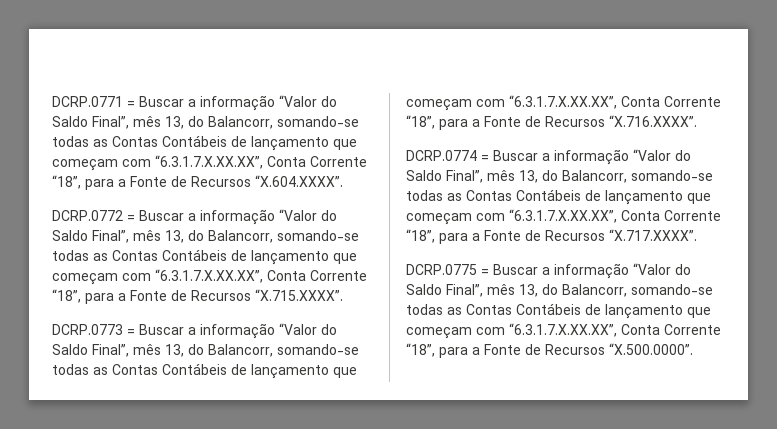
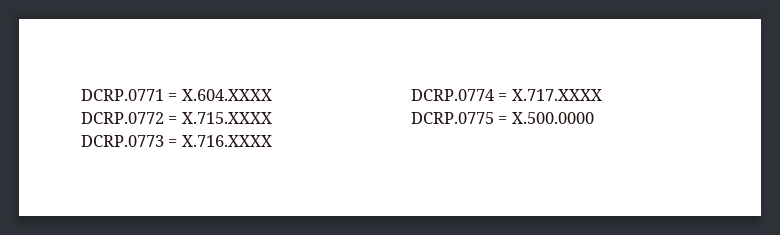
- DCRP.0771 = Buscar a informação “Valor do Saldo Final”, mês 13, do Balancorr, somando-se todas as Contas Contábeis de lançamento que começam com “6.3.1.7.X.XX.XX”, Conta Corrente “18”, para a Fonte de Recursos “X.604.XXXX”.
- DCRP.0772 = Buscar a informação “Valor do Saldo Final”, mês 13, do Balancorr, somando-se todas as Contas Contábeis de lançamento que começam com “6.3.1.7.X.XX.XX”, Conta Corrente “18”, para a Fonte de Recursos “X.715.XXXX”.
- DCRP.0773 = Buscar a informação “Valor do Saldo Final”, mês 13, do Balancorr, somando-se todas as Contas Contábeis de lançamento que começam com “6.3.1.7.X.XX.XX”, Conta Corrente “18”, para a Fonte de Recursos “X.716.XXXX”.
- DCRP.0774 = Buscar a informação “Valor do Saldo Final”, mês 13, do Balancorr, somando-se todas as Contas Contábeis de lançamento que começam com “6.3.1.7.X.XX.XX”, Conta Corrente “18”, para a Fonte de Recursos “X.717.XXXX”.
- DCRP.0775 = Buscar a informação “Valor do Saldo Final”, mês 13, do Balancorr, somando-se todas as Contas Contábeis de lançamento que começam com “6.3.1.7.X.XX.XX”, Conta Corrente “18”, para a Fonte de Recursos “X.500.0000”.
+ DCRP.0771 = X.604.XXXX
+ DCRP.0772 = X.715.XXXX
+ DCRP.0773 = X.716.XXXX
+ DCRP.0774 = X.717.XXXX
+ DCRP.0775 = X.500.0000

